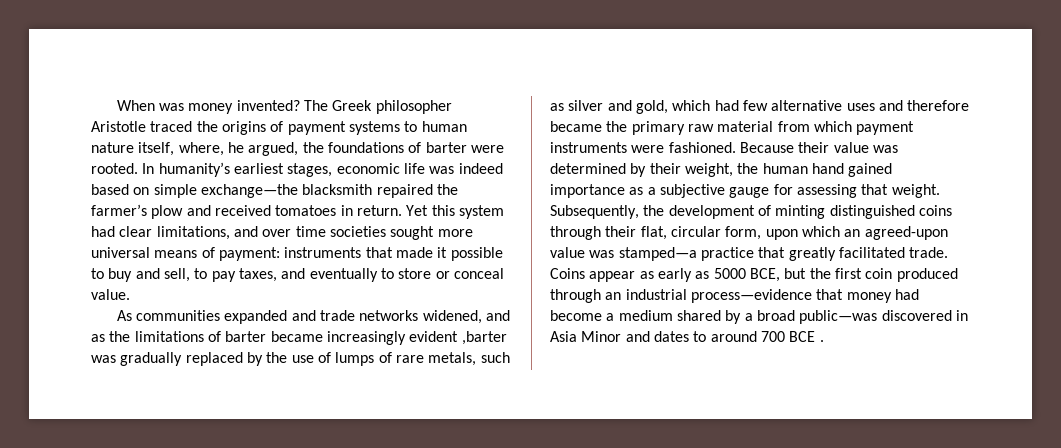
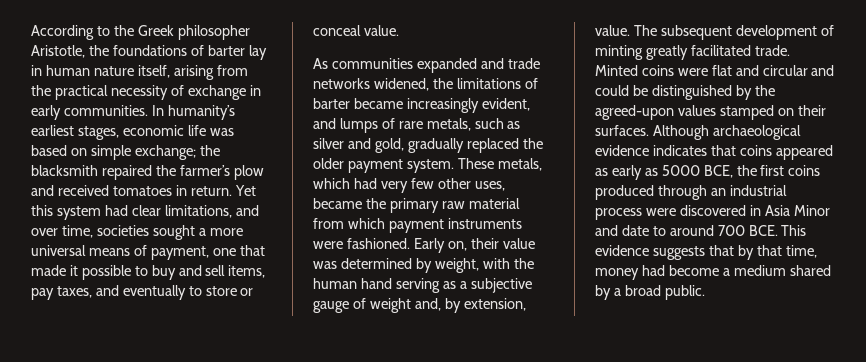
- When was money invented? The Greek philosopher Aristotle traced the origins of payment systems to human nature itself, where, he argued, the foundations of barter were rooted.
+ According to the Greek philosopher Aristotle, the foundations of barter lay in human nature itself, arising from the practical necessity of exchange in early communities.
- In humanity’s earliest stages, economic life was indeed based on simple exchange—the blacksmith repaired the farmer’s plow and received tomatoes in return.
+ In humanity’s earliest stages, economic life was based on simple exchange; the blacksmith repaired the farmer’s plow and received tomatoes in return.
- Yet this system had clear limitations, and over time societies sought more universal means of payment: instruments that made it possible to buy and sell, to pay taxes, and eventually to store or conceal value.
+ Yet this system had clear limitations, and over time, societies sought a more universal means of payment, one that made it possible to buy and sell items, pay taxes, and eventually to store or conceal value.
- As communities expanded and trade networks widened, and as the limitations of barter became increasingly evident ,barter was gradually replaced by the use of lumps of rare metals, such as silver and gold, which had few alternative uses and therefore became the primary raw material from which payment instruments were fashioned.
+ As communities expanded and trade networks widened, the limitations of barter became increasingly evident, and lumps of rare metals, such as silver and gold, gradually replaced the older payment system. These metals, which had very few other uses, became the primary raw material from which payment instruments were fashioned.
- Because their value was determined by their weight, the human hand gained importance as a subjective gauge for assessing that weight. Subsequently, the development of minting distinguished coins through their flat, circular form, upon which an agreed-upon value was stamped—a practice that greatly facilitated trade. Coins appear as early as 5000 BCE, but the first coin produced through an industrial process—evidence that money had become a medium shared by a broad public—was discovered in Asia Minor and dates to around 700 BCE .
+ Early on, their value was determined by weight, with the human hand serving as a subjective gauge of weight and, by extension, value. The subsequent development of minting greatly facilitated trade. Minted coins were flat and circular and could be distinguished by the agreed-upon values stamped on their surfaces. Although archaeological evidence indicates that coins appeared as early as 5000 BCE, the first coins produced through an industrial process were discovered in Asia Minor and date to around 700 BCE. This evidence suggests that by that time, money had become a medium shared by a broad public.

